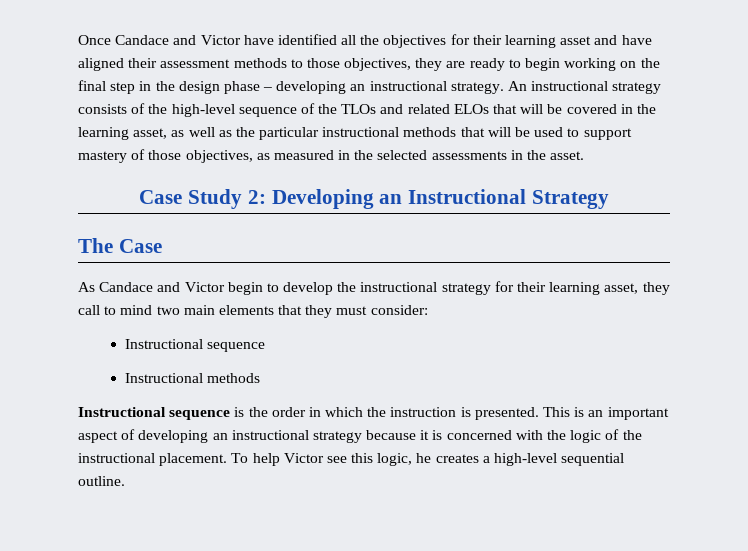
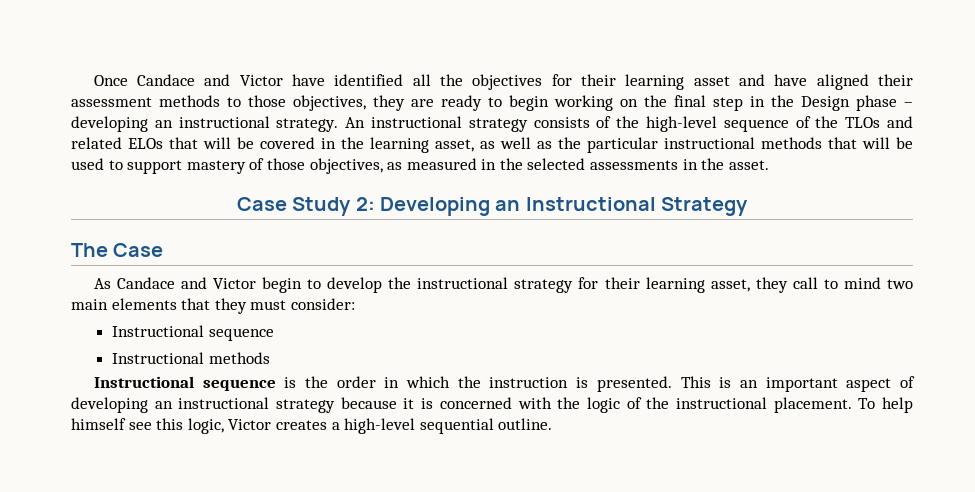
- Once Candace and Victor have identified all the objectives for their learning asset and have aligned their assessment methods to those objectives, they are ready to begin working on the final step in the design phase – developing an instructional strategy.
+ Once Candace and Victor have identified all the objectives for their learning asset and have aligned their assessment methods to those objectives, they are ready to begin working on the final step in the Design phase – developing an instructional strategy.
- To help Victor see this logic, he creates a high-level sequential outline.
+ To help himself see this logic, Victor creates a high-level sequential outline.

